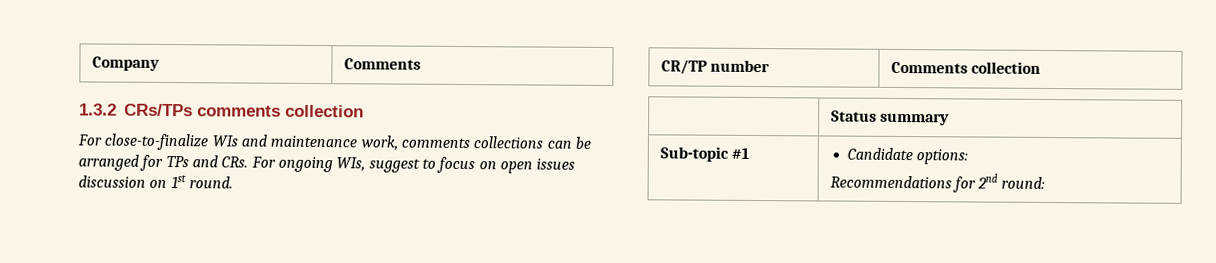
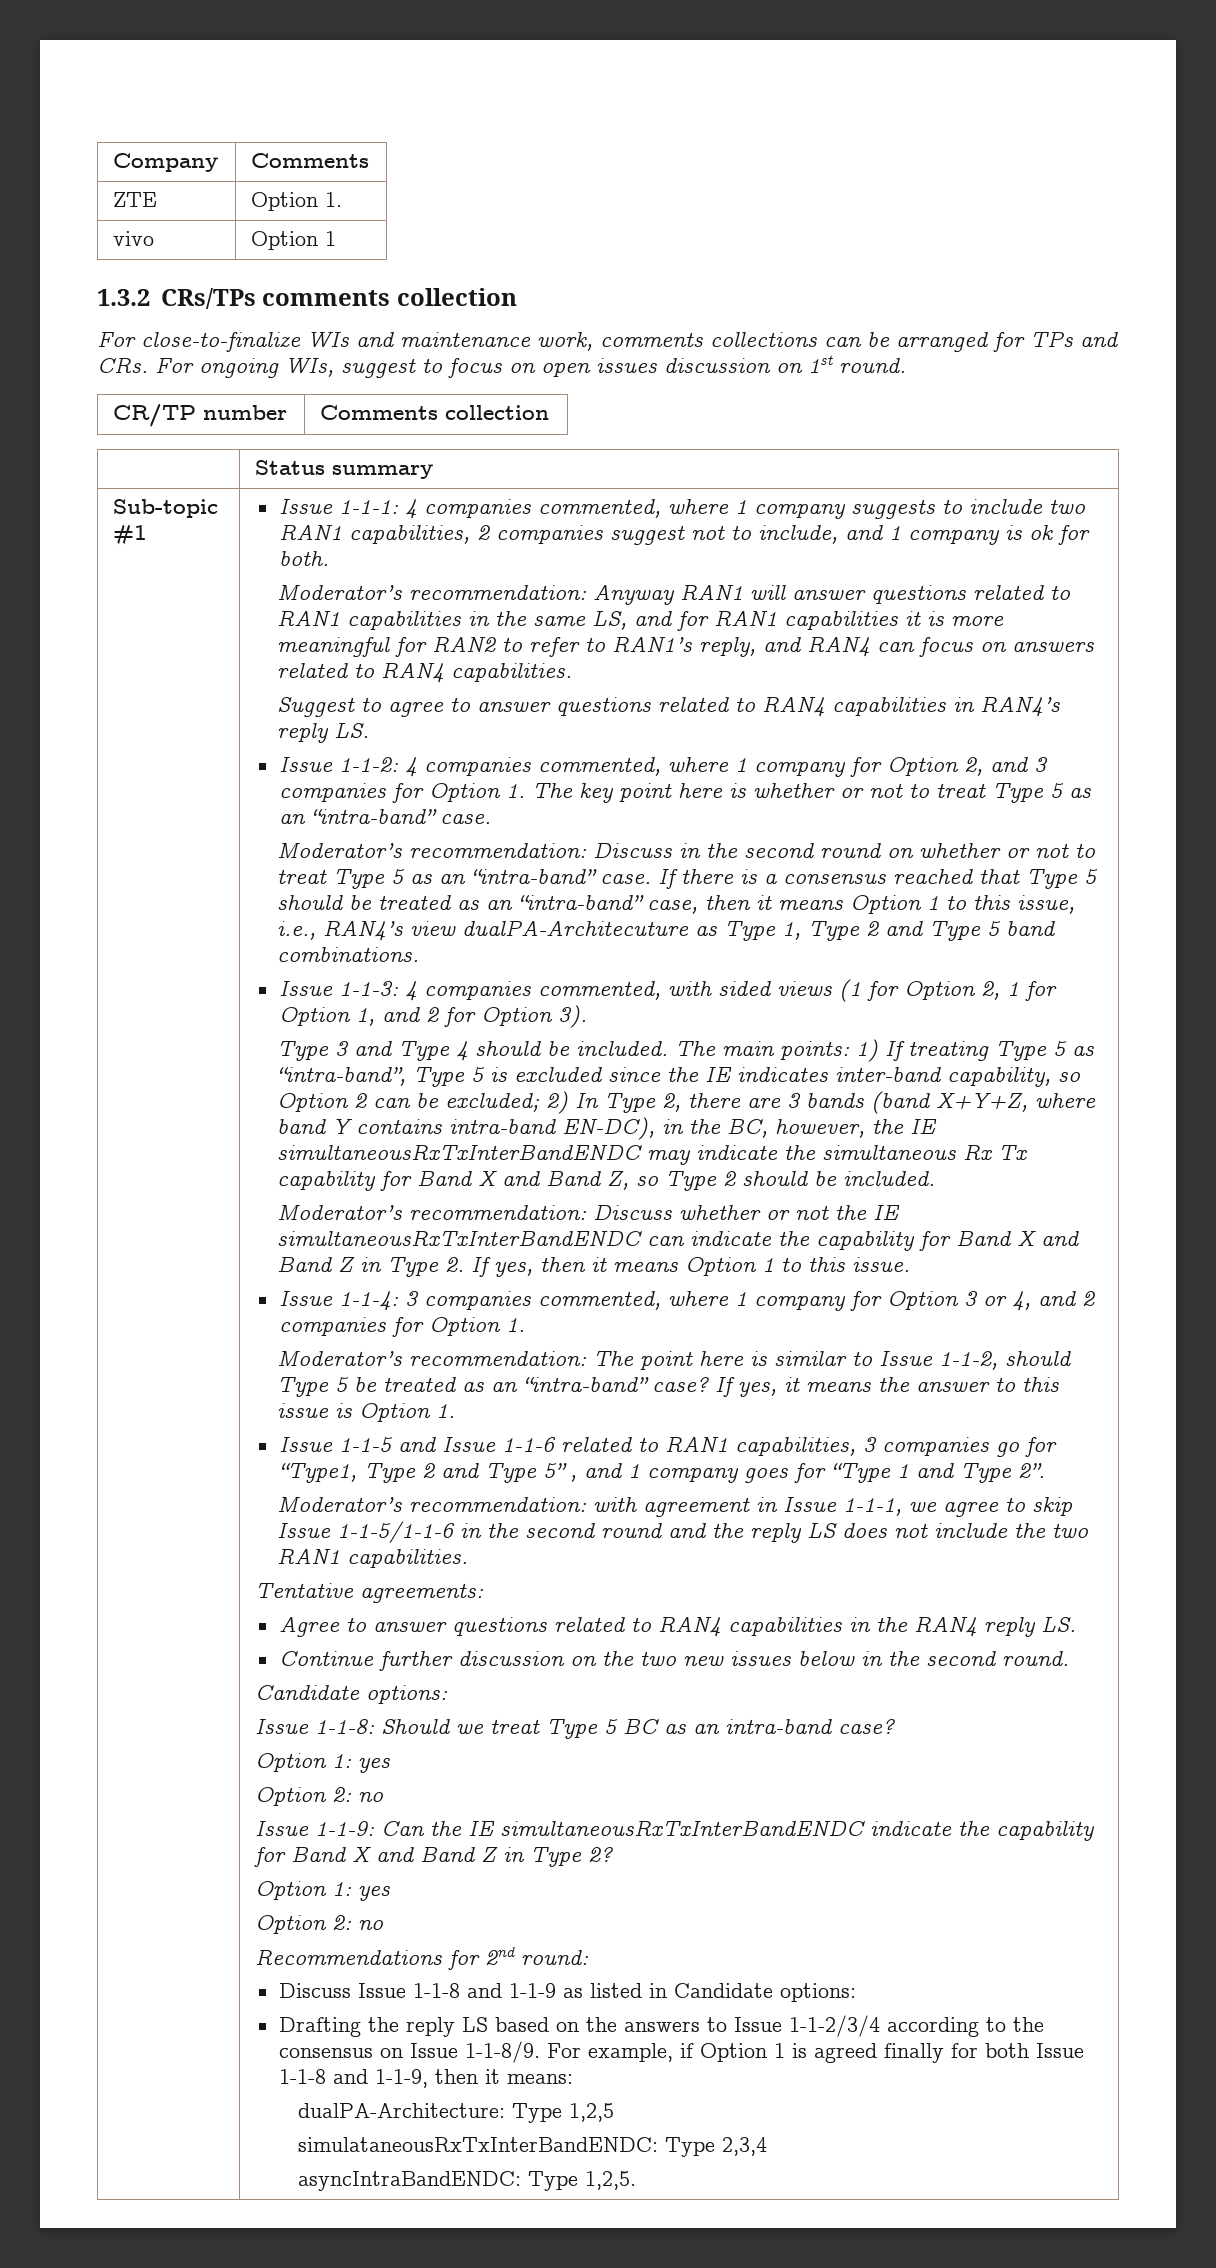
+ ZTE | Option 1.
+ vivo | Option 1
+ Issue 1-1-1: 4 companies commented, where 1 company suggests to include two RAN1 capabilities, 2 companies suggest not to include, and 1 company is ok for both.
+ Moderator’s recommendation: Anyway RAN1 will answer questions related to RAN1 capabilities in the same LS, and for RAN1 capabilities it is more meaningful for RAN2 to refer to RAN1’s reply, and RAN4 can focus on answers related to RAN4 capabilities.
+ Suggest to agree to answer questions related to RAN4 capabilities in RAN4’s reply LS.
+ Issue 1-1-2: 4 companies commented, where 1 company for Option 2, and 3 companies for Option 1. The key point here is whether or not to treat Type 5 as an “intra-band” case.
+ Moderator’s recommendation: Discuss in the second round on whether or not to treat Type 5 as an “intra-band” case. If there is a consensus reached that Type 5 should be treated as an “intra-band” case, then it means Option 1 to this issue, i.e., RAN4’s view dualPA-Architecuture as Type 1, Type 2 and Type 5 band combinations.
+ Issue 1-1-3: 4 companies commented, with sided views (1 for Option 2, 1 for Option 1, and 2 for Option 3).
+ Type 3 and Type 4 should be included. The main points: 1) If treating Type 5 as “intra-band”, Type 5 is excluded since the IE indicates inter-band capability, so Option 2 can be excluded; 2) In Type 2, there are 3 bands (band X+Y+Z, where band Y contains intra-band EN-DC), in the BC, however, the IE simultaneousRxTxInterBandENDC may indicate the simultaneous Rx Tx capability for Band X and Band Z, so Type 2 should be included.
+ Moderator’s recommendation: Discuss whether or not the IE simultaneousRxTxInterBandENDC can indicate the capability for Band X and Band Z in Type 2. If yes, then it means Option 1 to this issue.
+ Issue 1-1-4: 3 companies commented, where 1 company for Option 3 or 4, and 2 companies for Option 1.
+ Moderator’s recommendation: The point here is similar to Issue 1-1-2, should Type 5 be treated as an “intra-band” case? If yes, it means the answer to this issue is Option 1.
+ Issue 1-1-5 and Issue 1-1-6 related to RAN1 capabilities, 3 companies go for “Type1, Type 2 and Type 5” , and 1 company goes for “Type 1 and Type 2”.
+ Moderator’s recommendation: with agreement in Issue 1-1-1, we agree to skip Issue 1-1-5/1-1-6 in the second round and the reply LS does not include the two RAN1 capabilities.
+ Tentative agreements:
+ Agree to answer questions related to RAN4 capabilities in the RAN4 reply LS.
+ Continue further discussion on the two new issues below in the second round.
  Candidate options:
+ Issue 1-1-8: Should we treat Type 5 BC as an intra-band case?
+ Option 1: yes
+ Option 2: no
+ Issue 1-1-9: Can the IE simultaneousRxTxInterBandENDC indicate the capability for Band X and Band Z in Type 2?
+ Option 1: yes
+ Option 2: no
  Recommendations for 2nd round:
+ Discuss Issue 1-1-8 and 1-1-9 as listed in Candidate options:
+ Drafting the reply LS based on the answers to Issue 1-1-2/3/4 according to the consensus on Issue 1-1-8/9. For example, if Option 1 is agreed finally for both Issue 1-1-8 and 1-1-9, then it means:
+ dualPA-Architecture: Type 1,2,5
+ simulataneousRxTxInterBandENDC: Type 2,3,4
+ asyncIntraBandENDC: Type 1,2,5.

